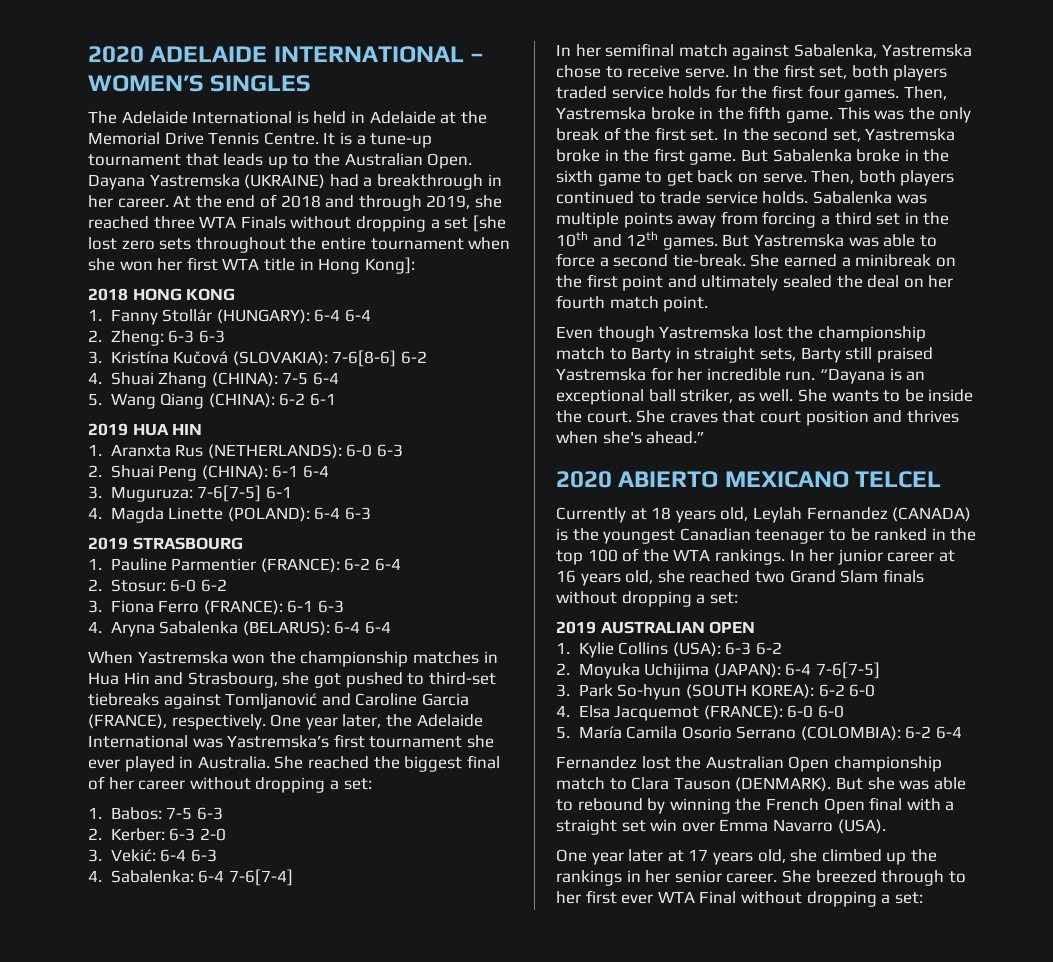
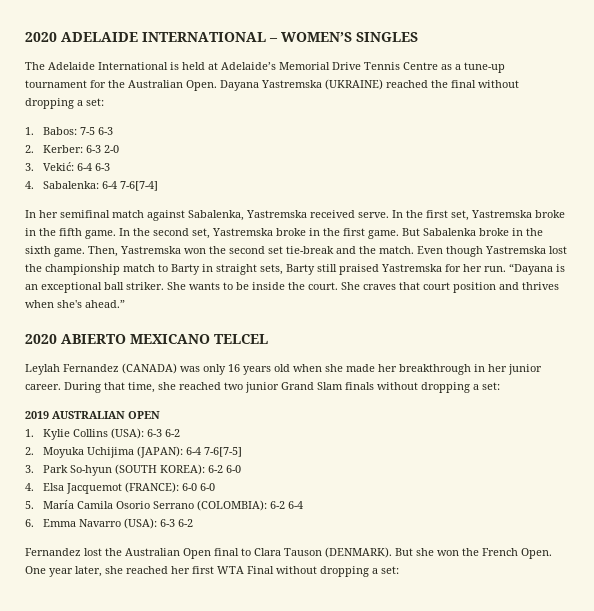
- The Adelaide International is held in Adelaide at the Memorial Drive Tennis Centre. It is a tune-up tournament that leads up to the Australian Open.
+ The Adelaide International is held at Adelaide’s Memorial Drive Tennis Centre as a tune-up tournament for the Australian Open.
- Dayana Yastremska (UKRAINE) had a breakthrough in her career. At the end of 2018 and through 2019, she reached three WTA Finals without dropping a set [she lost zero sets throughout the entire tournament when she won her first WTA title in Hong Kong]:
- 2018 HONG KONG
- 1. Fanny Stollár (HUNGARY): 6-4 6-4
- 2. Zheng: 6-3 6-3
- 3. Kristína Kučová (SLOVAKIA): 7-6[8-6] 6-2
- 4. Shuai Zhang (CHINA): 7-5 6-4
- 5. Wang Qiang (CHINA): 6-2 6-1
- 2019 HUA HIN
- 1. Aranxta Rus (NETHERLANDS): 6-0 6-3
- 2. Shuai Peng (CHINA): 6-1 6-4
- 3. Muguruza: 7-6[7-5] 6-1
- 4. Magda Linette (POLAND): 6-4 6-3
- 2019 STRASBOURG
- 1. Pauline Parmentier (FRANCE): 6-2 6-4
- 2. Stosur: 6-0 6-2
- 3. Fiona Ferro (FRANCE): 6-1 6-3
- 4. Aryna Sabalenka (BELARUS): 6-4 6-4
- When Yastremska won the championship matches in Hua Hin and Strasbourg, she got pushed to third-set tiebreaks against Tomljanović and Caroline Garcia (FRANCE), respectively. One year later, the Adelaide International was Yastremska’s first tournament she ever played in Australia. She reached the biggest final of her career without dropping a set:
+ Dayana Yastremska (UKRAINE) reached the final without dropping a set:
- In her semifinal match against Sabalenka, Yastremska chose to receive serve.
+ In her semifinal match against Sabalenka, Yastremska received serve.
- In the first set, both players traded service holds for the first four games. Then, Yastremska broke in the fifth game.
+ In the first set, Yastremska broke in the fifth game.
- This was the only break of the first set.
- But Sabalenka broke in the sixth game to get back on serve. Then, both players continued to trade service holds. Sabalenka was multiple points away from forcing a third set in the 10th and 12th games. But Yastremska was able to force a second tie-break. She earned a minibreak on the first point and ultimately sealed the deal on her fourth match point.
- Even though Yastremska lost the championship match to Barty in straight sets, Barty still praised Yastremska for her incredible run.
+ But Sabalenka broke in the sixth game. Then, Yastremska won the second set tie-break and the match. Even though Yastremska lost the championship match to Barty in straight sets, Barty still praised Yastremska for her run.
- “Dayana is an exceptional ball striker, as well.
+ “Dayana is an exceptional ball striker.
- Currently at 18 years old, Leylah Fernandez (CANADA) is the youngest Canadian teenager to be ranked in the top 100 of the WTA rankings. In her junior career at 16 years old, she reached two Grand Slam finals without dropping a set:
+ Leylah Fernandez (CANADA) was only 16 years old when she made her breakthrough in her junior career. During that time, she reached two junior Grand Slam finals without dropping a set:
+ 6. Emma Navarro (USA): 6-3 6-2
- Fernandez lost the Australian Open championship match to Clara Tauson (DENMARK).
+ Fernandez lost the Australian Open final to Clara Tauson (DENMARK).
- But she was able to rebound by winning the French Open final with a straight set win over Emma Navarro (USA).
- One year later at 17 years old, she climbed up the rankings in her senior career. She breezed through to her first ever WTA Final without dropping a set:
+ But she won the French Open. One year later, she reached her first WTA Final without dropping a set:

